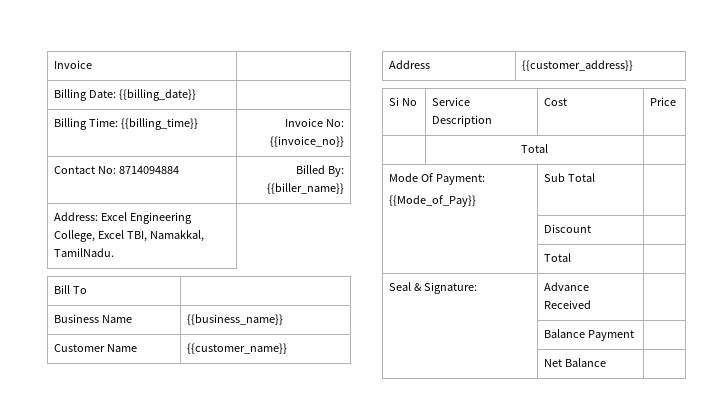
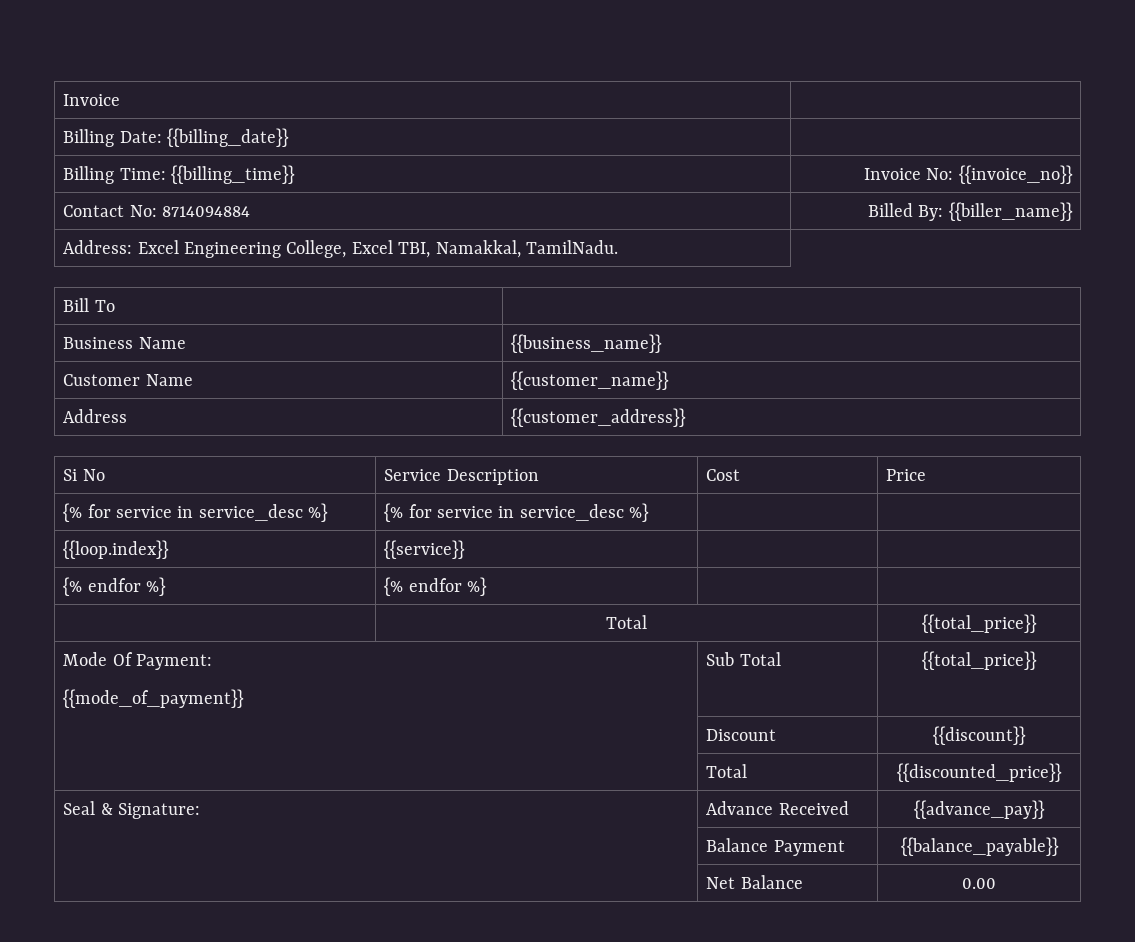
  Si No | Service Description | Cost | Price
- | Total |
+ {% for service in service_desc %} | {% for service in service_desc %} | |
+ {{loop.index}} | {{service}} | |
+ {% endfor %} | {% endfor %} | |
+ | Total | {{total_price}}
  Mode Of Payment:
- {{Mode_of_Pay}} | Sub Total |
+ {{mode_of_payment}} | Sub Total | {{total_price}}
- | Discount |
- | Total |
+ | Discount | {{discount}}
+ | Total | {{discounted_price}}
- Seal & Signature: | Advance Received |
+ Seal & Signature: | Advance Received | {{advance_pay}}
- | Balance Payment |
+ | Balance Payment | {{balance_payable}}
- | Net Balance |
+ | Net Balance | 0.00

